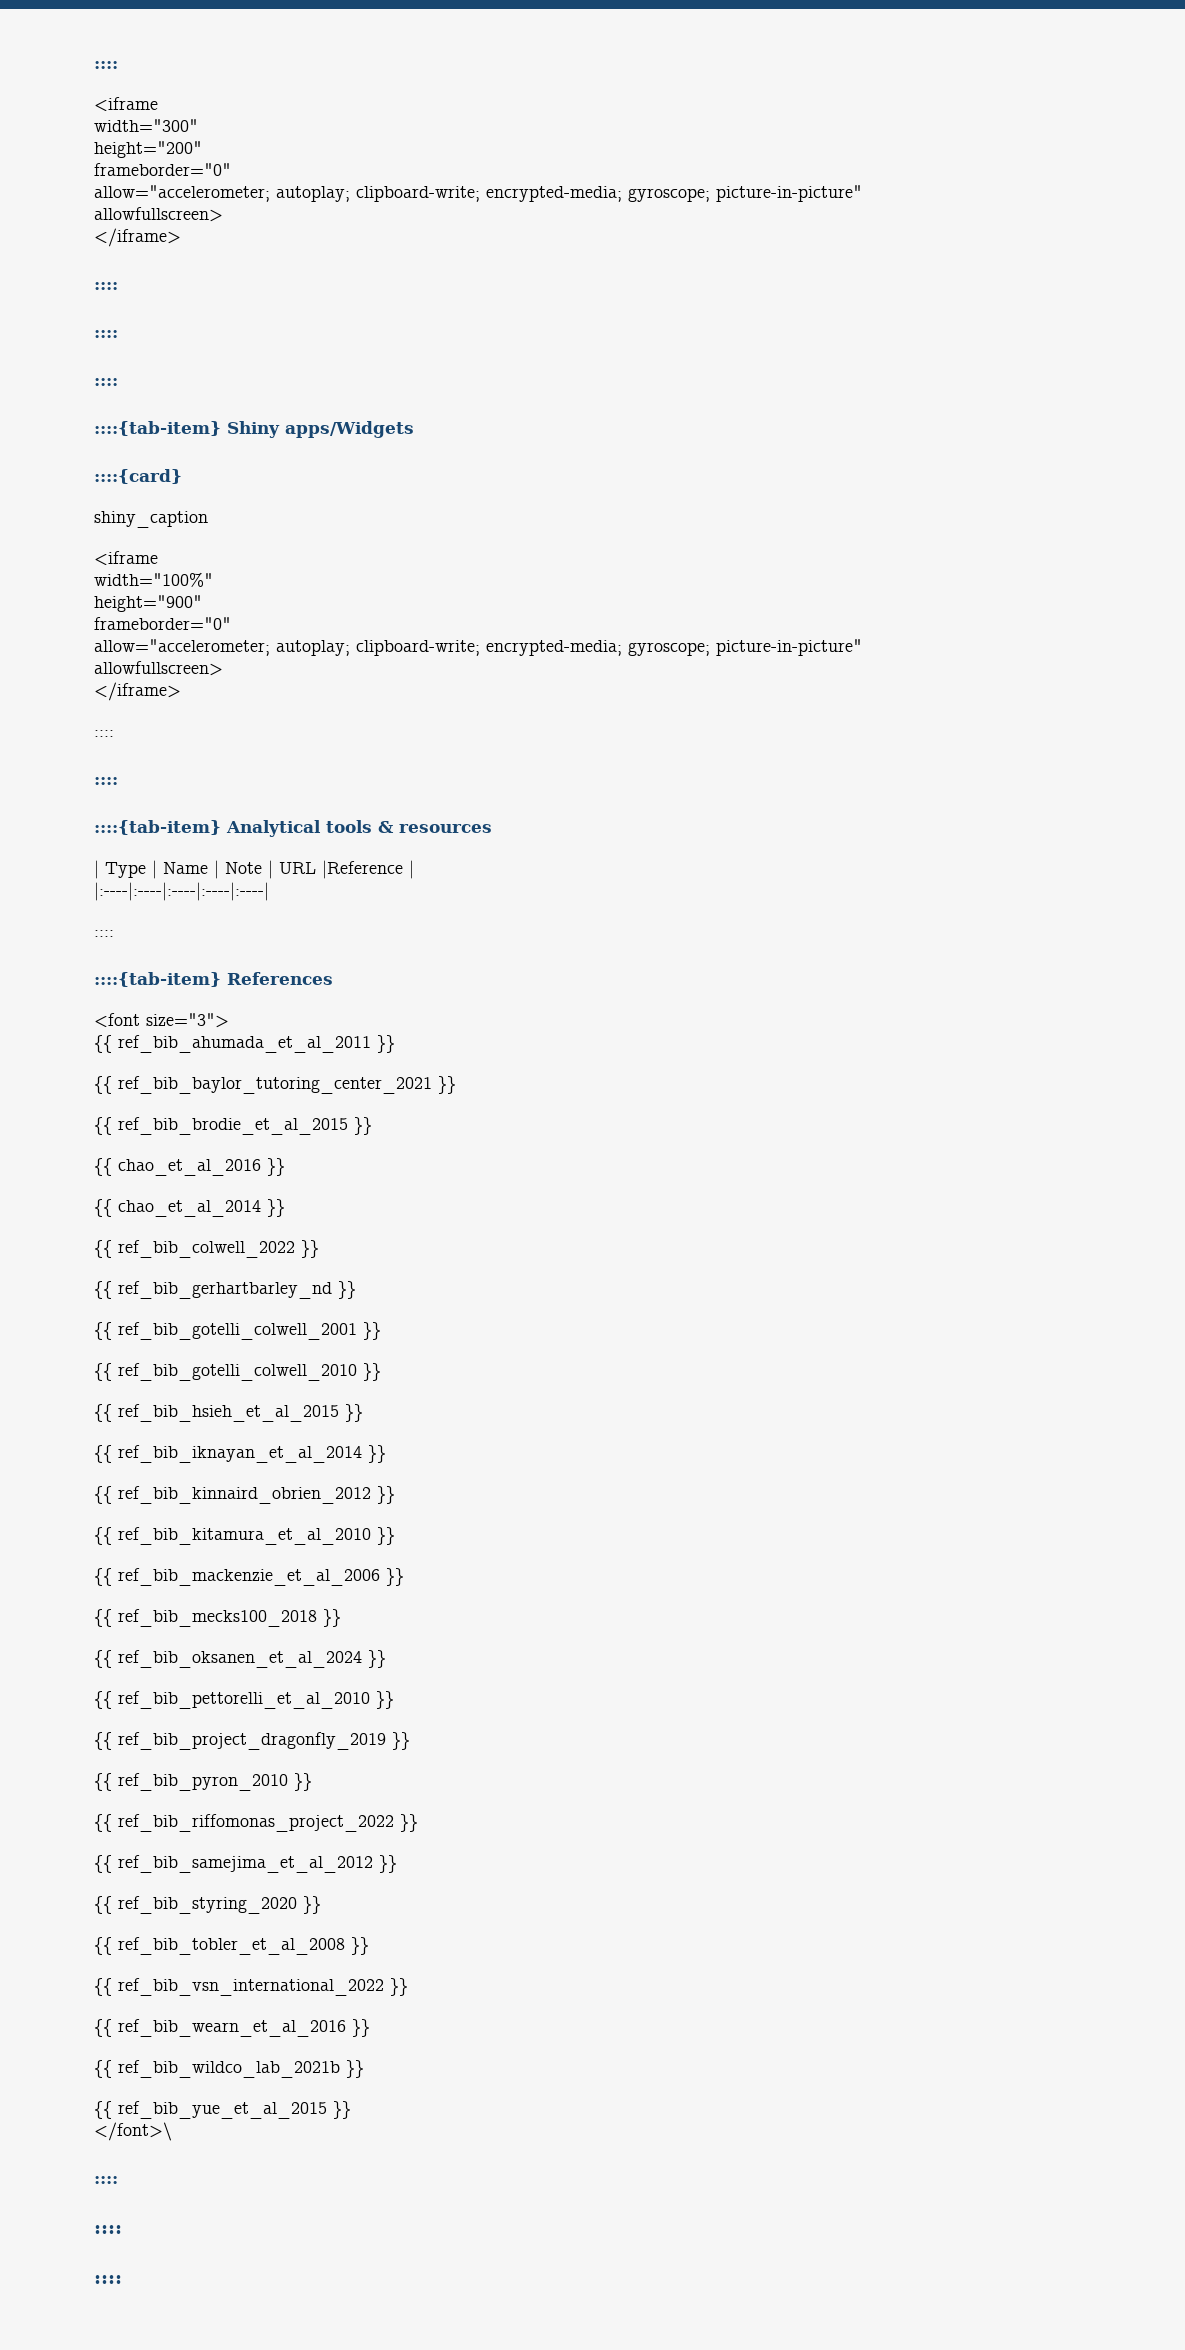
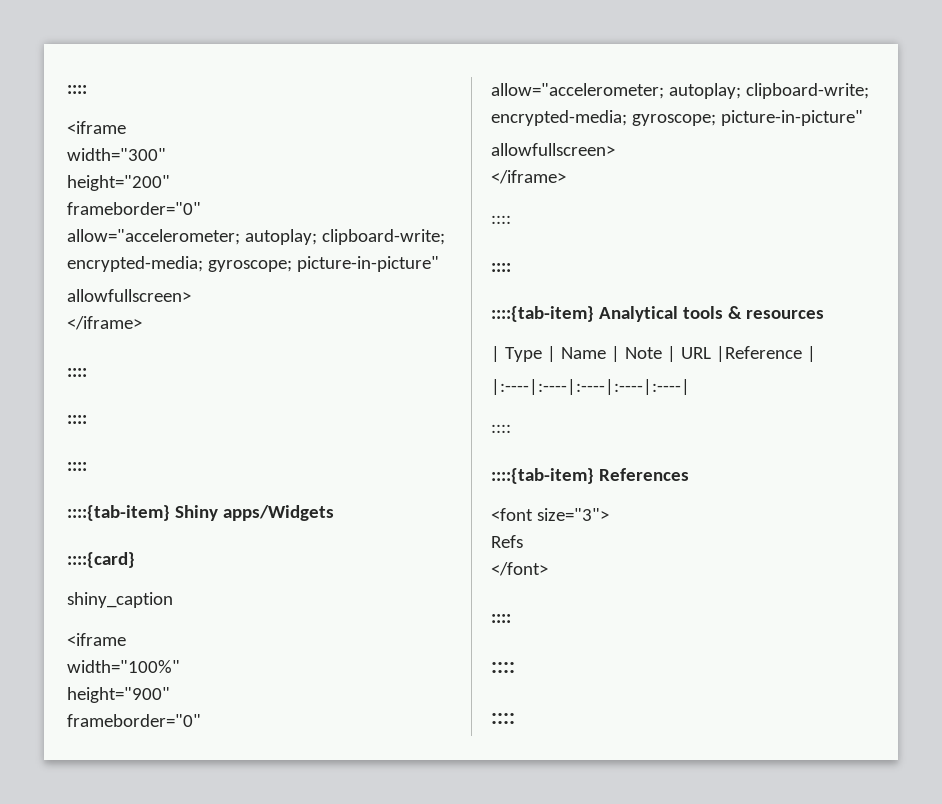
- {{ ref_bib_ahumada_et_al_2011 }}
- {{ ref_bib_baylor_tutoring_center_2021 }}
- {{ ref_bib_brodie_et_al_2015 }}
- {{ chao_et_al_2016 }}
- {{ chao_et_al_2014 }}
- {{ ref_bib_colwell_2022 }}
- {{ ref_bib_gerhartbarley_nd }}
- {{ ref_bib_gotelli_colwell_2001 }}
- {{ ref_bib_gotelli_colwell_2010 }}
- {{ ref_bib_hsieh_et_al_2015 }}
- {{ ref_bib_iknayan_et_al_2014 }}
- {{ ref_bib_kinnaird_obrien_2012 }}
- {{ ref_bib_kitamura_et_al_2010 }}
- {{ ref_bib_mackenzie_et_al_2006 }}
- {{ ref_bib_mecks100_2018 }}
- {{ ref_bib_oksanen_et_al_2024 }}
- {{ ref_bib_pettorelli_et_al_2010 }}
- {{ ref_bib_project_dragonfly_2019 }}
- {{ ref_bib_pyron_2010 }}
- {{ ref_bib_riffomonas_project_2022 }}
- {{ ref_bib_samejima_et_al_2012 }}
- {{ ref_bib_styring_2020 }}
- {{ ref_bib_tobler_et_al_2008 }}
- {{ ref_bib_vsn_international_2022 }}
- {{ ref_bib_wearn_et_al_2016 }}
- {{ ref_bib_wildco_lab_2021b }}
- {{ ref_bib_yue_et_al_2015 }}
- </font>\
+ Refs
+ </font>

